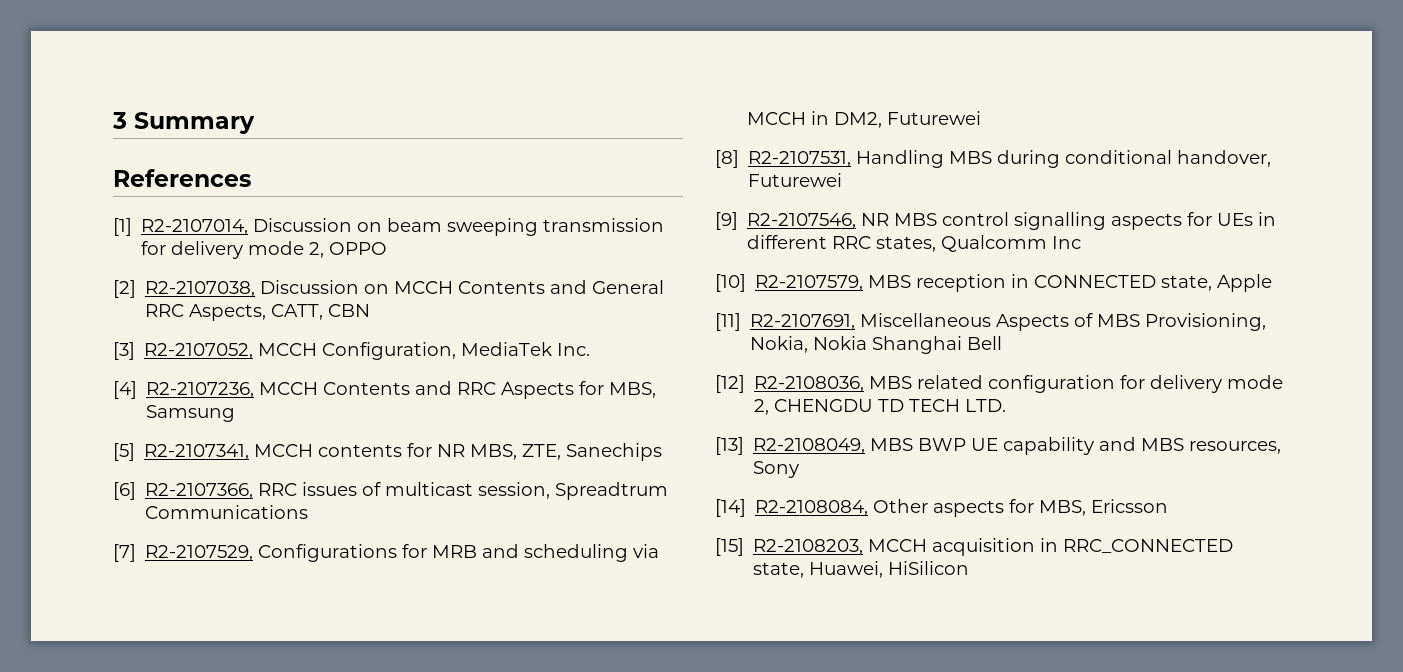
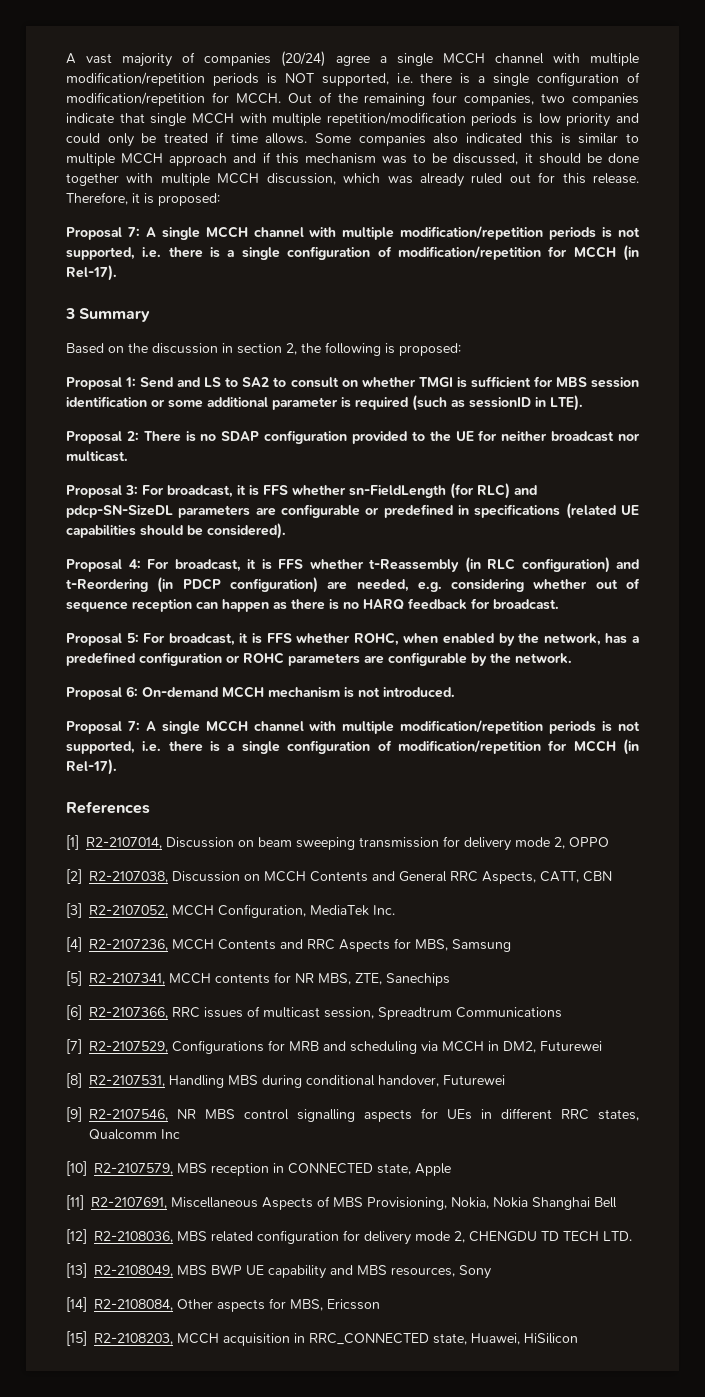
+ A vast majority of companies (20/24) agree a single MCCH channel with multiple modification/repetition periods is NOT supported, i.e. there is a single configuration of modification/repetition for MCCH. Out of the remaining four companies, two companies indicate that single MCCH with multiple repetition/modification periods is low priority and could only be treated if time allows. Some companies also indicated this is similar to multiple MCCH approach and if this mechanism was to be discussed, it should be done together with multiple MCCH discussion, which was already ruled out for this release. Therefore, it is proposed:
+ Proposal 7: A single MCCH channel with multiple modification/repetition periods is not supported, i.e. there is a single configuration of modification/repetition for MCCH (in Rel-17).
  3 Summary
+ Based on the discussion in section 2, the following is proposed:
+ Proposal 1: Send and LS to SA2 to consult on whether TMGI is sufficient for MBS session identification or some additional parameter is required (such as sessionID in LTE).
+ Proposal 2: There is no SDAP configuration provided to the UE for neither broadcast nor multicast.
+ Proposal 3: For broadcast, it is FFS whether sn-FieldLength (for RLC) and pdcp-SN-SizeDL parameters are configurable or predefined in specifications (related UE capabilities should be considered).
+ Proposal 4: For broadcast, it is FFS whether t-Reassembly (in RLC configuration) and t-Reordering (in PDCP configuration) are needed, e.g. considering whether out of sequence reception can happen as there is no HARQ feedback for broadcast.
+ Proposal 5: For broadcast, it is FFS whether ROHC, when enabled by the network, has a predefined configuration or ROHC parameters are configurable by the network.
+ Proposal 6: On-demand MCCH mechanism is not introduced.
+ Proposal 7: A single MCCH channel with multiple modification/repetition periods is not supported, i.e. there is a single configuration of modification/repetition for MCCH (in Rel-17).

